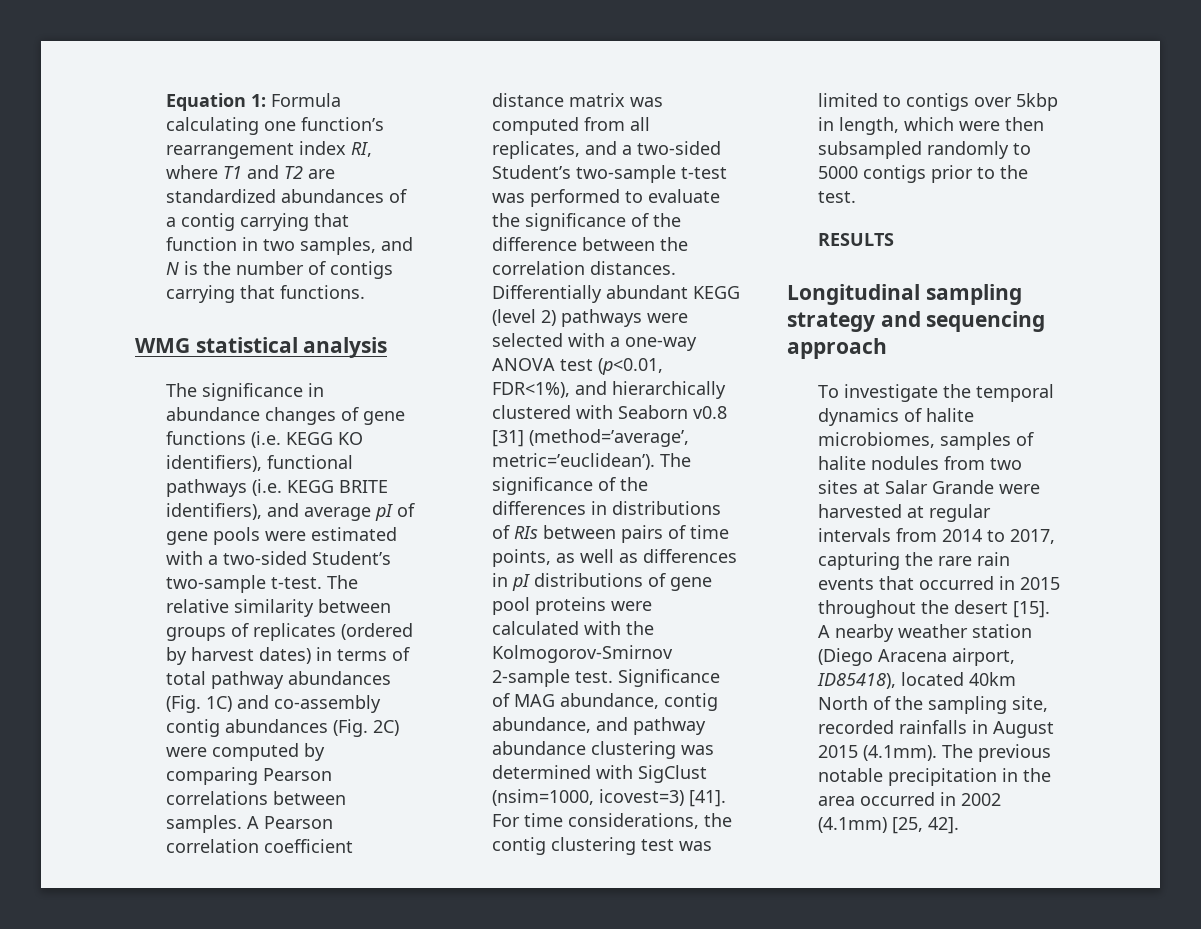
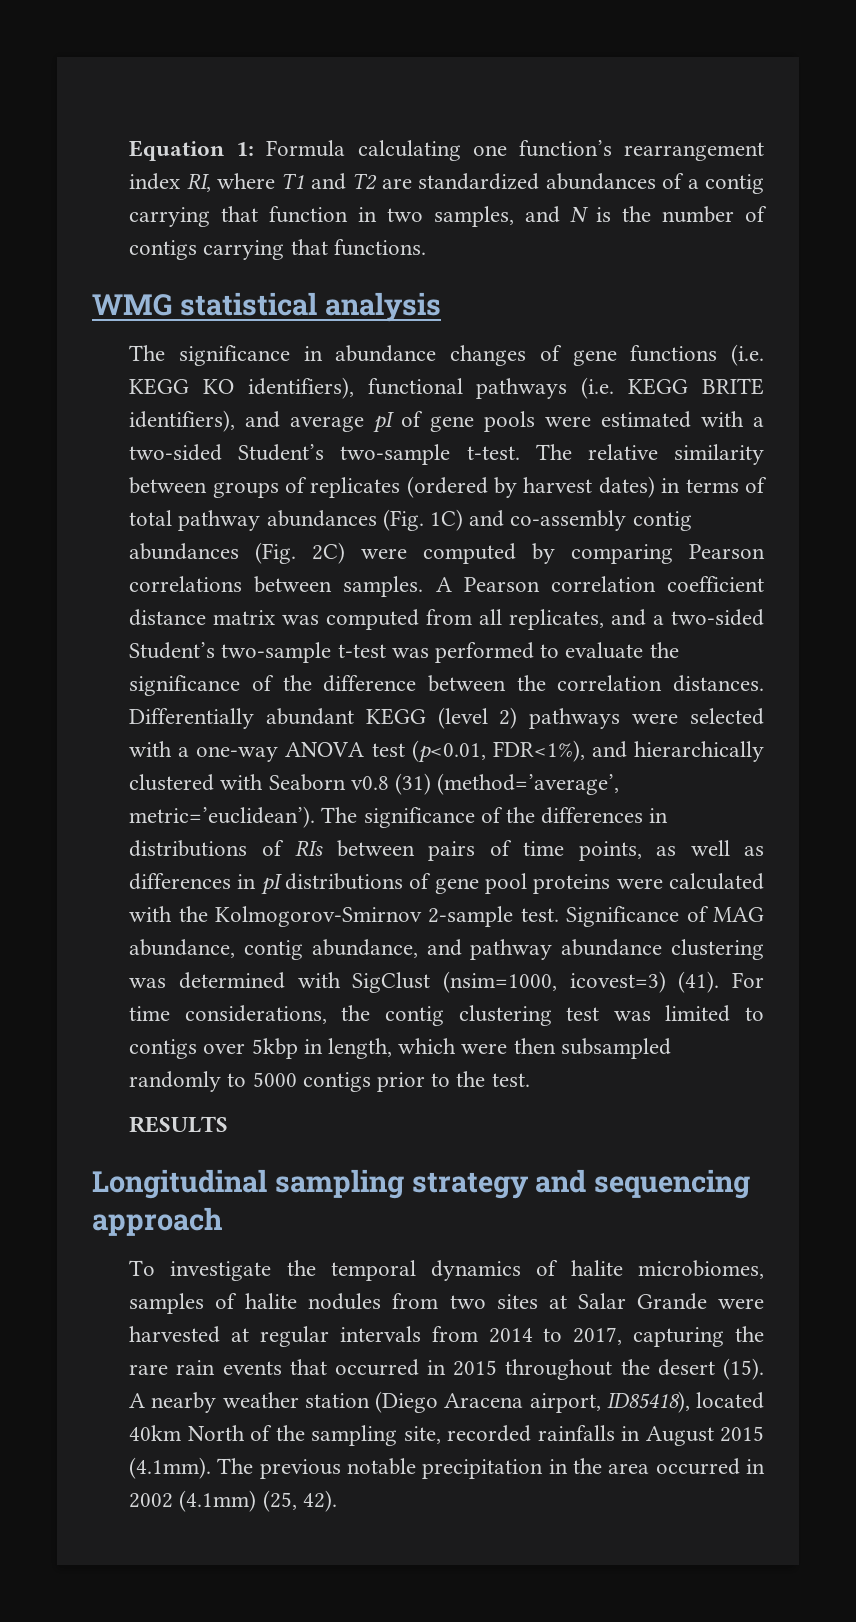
- Differentially abundant KEGG (level 2) pathways were selected with a one-way ANOVA test (p<0.01, FDR<1%), and hierarchically clustered with Seaborn v0.8 [31] (method=’average’, metric=’euclidean’).
+ Differentially abundant KEGG (level 2) pathways were selected with a one-way ANOVA test (p<0.01, FDR<1%), and hierarchically clustered with Seaborn v0.8 (31) (method=’average’, metric=’euclidean’).
- Significance of MAG abundance, contig abundance, and pathway abundance clustering was determined with SigClust (nsim=1000, icovest=3) [41].
+ Significance of MAG abundance, contig abundance, and pathway abundance clustering was determined with SigClust (nsim=1000, icovest=3) (41).
- To investigate the temporal dynamics of halite microbiomes, samples of halite nodules from two sites at Salar Grande were harvested at regular intervals from 2014 to 2017, capturing the rare rain events that occurred in 2015 throughout the desert [15].
+ To investigate the temporal dynamics of halite microbiomes, samples of halite nodules from two sites at Salar Grande were harvested at regular intervals from 2014 to 2017, capturing the rare rain events that occurred in 2015 throughout the desert (15).
- A nearby weather station (Diego Aracena airport, ID85418), located 40km North of the sampling site, recorded rainfalls in August 2015 (4.1mm). The previous notable precipitation in the area occurred in 2002 (4.1mm) [25, 42].
+ A nearby weather station (Diego Aracena airport, ID85418), located 40km North of the sampling site, recorded rainfalls in August 2015 (4.1mm). The previous notable precipitation in the area occurred in 2002 (4.1mm) (25, 42).

